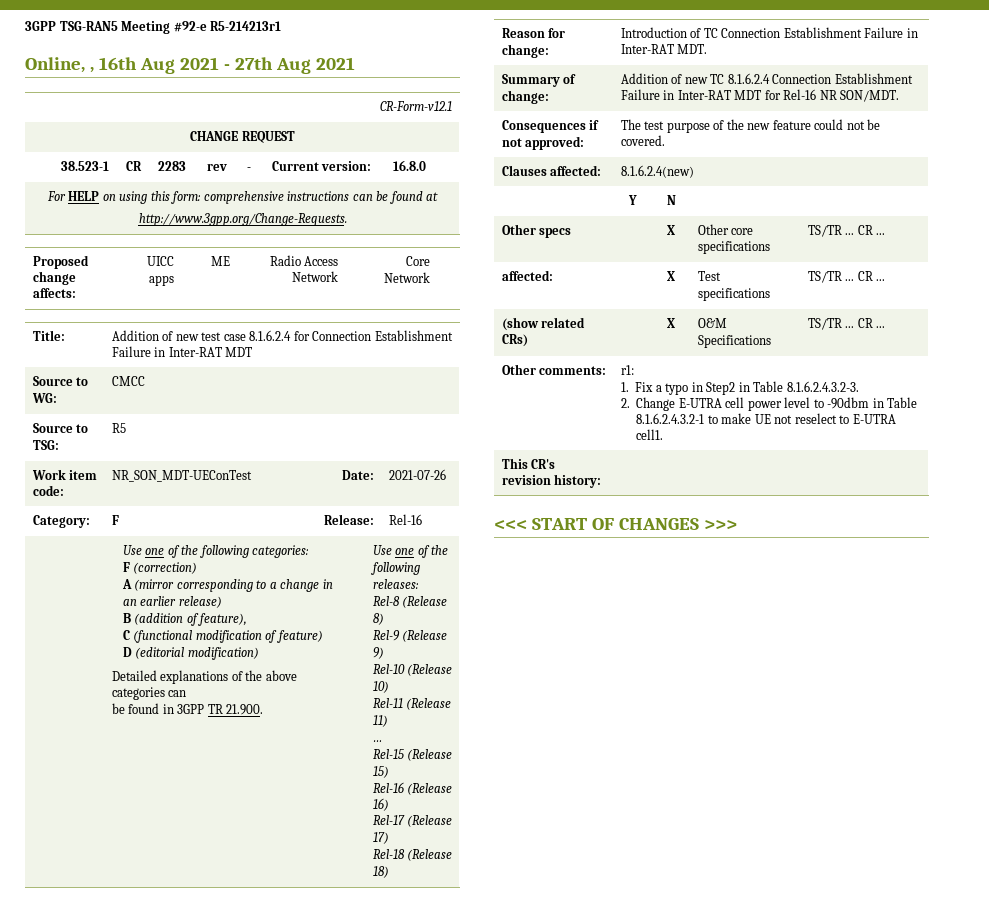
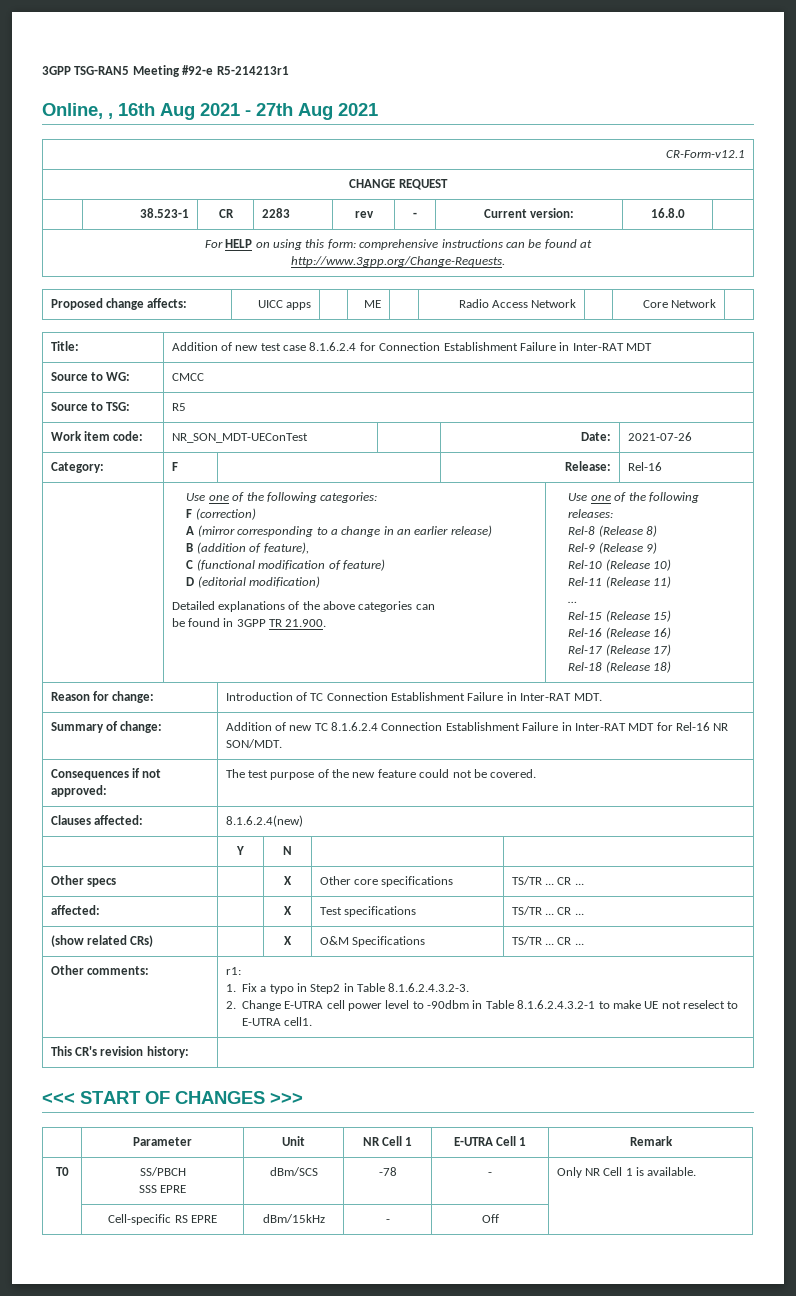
+ | Parameter | Unit | NR Cell 1 | E-UTRA Cell 1 | Remark
+ T0 | SS/PBCH
+ SSS EPRE | dBm/SCS | -78 | - | Only NR Cell 1 is available.
+ | Cell-specific RS EPRE | dBm/15kHz | - | Off |

